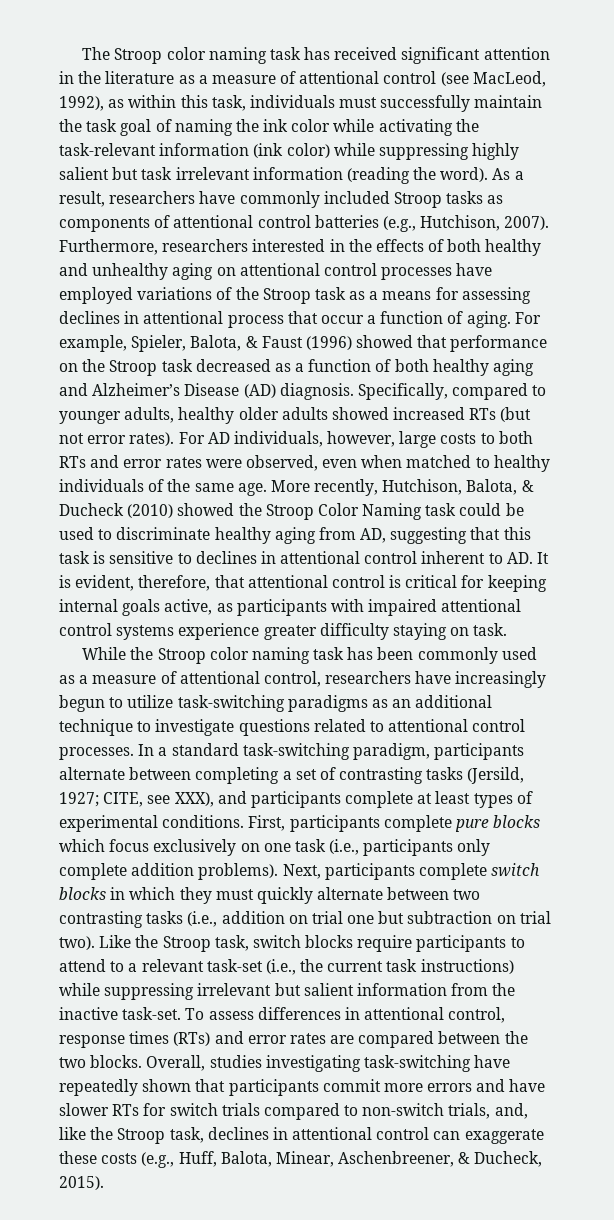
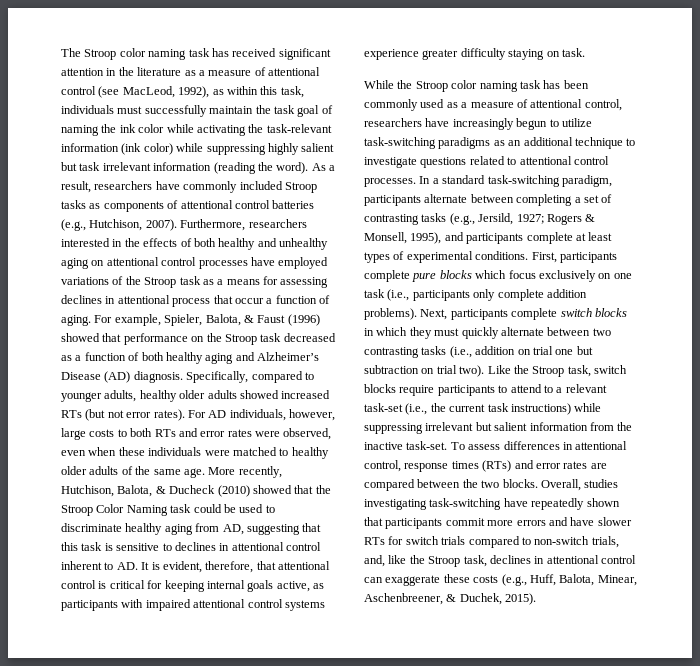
- For AD individuals, however, large costs to both RTs and error rates were observed, even when matched to healthy individuals of the same age.
+ For AD individuals, however, large costs to both RTs and error rates were observed, even when these individuals were matched to healthy older adults of the same age.
- More recently, Hutchison, Balota, & Ducheck (2010) showed the Stroop Color Naming task could be used to discriminate healthy aging from AD, suggesting that this task is sensitive to declines in attentional control inherent to AD. It is evident, therefore, that attentional control is critical for keeping internal goals active, as participants with impaired attentional control systems experience greater difficulty staying on task.
+ More recently, Hutchison, Balota, & Ducheck (2010) showed that the Stroop Color Naming task could be used to discriminate healthy aging from AD, suggesting that this task is sensitive to declines in attentional control inherent to AD. It is evident, therefore, that attentional control is critical for keeping internal goals active, as participants with impaired attentional control systems experience greater difficulty staying on task.
- In a standard task-switching paradigm, participants alternate between completing a set of contrasting tasks (Jersild, 1927; CITE, see XXX), and participants complete at least types of experimental conditions.
+ In a standard task-switching paradigm, participants alternate between completing a set of contrasting tasks (e.g., Jersild, 1927; Rogers & Monsell, 1995), and participants complete at least types of experimental conditions.
- Overall, studies investigating task-switching have repeatedly shown that participants commit more errors and have slower RTs for switch trials compared to non-switch trials, and, like the Stroop task, declines in attentional control can exaggerate these costs (e.g., Huff, Balota, Minear, Aschenbreener, & Ducheck, 2015).
+ Overall, studies investigating task-switching have repeatedly shown that participants commit more errors and have slower RTs for switch trials compared to non-switch trials, and, like the Stroop task, declines in attentional control can exaggerate these costs (e.g., Huff, Balota, Minear, Aschenbreener, & Duchek, 2015).

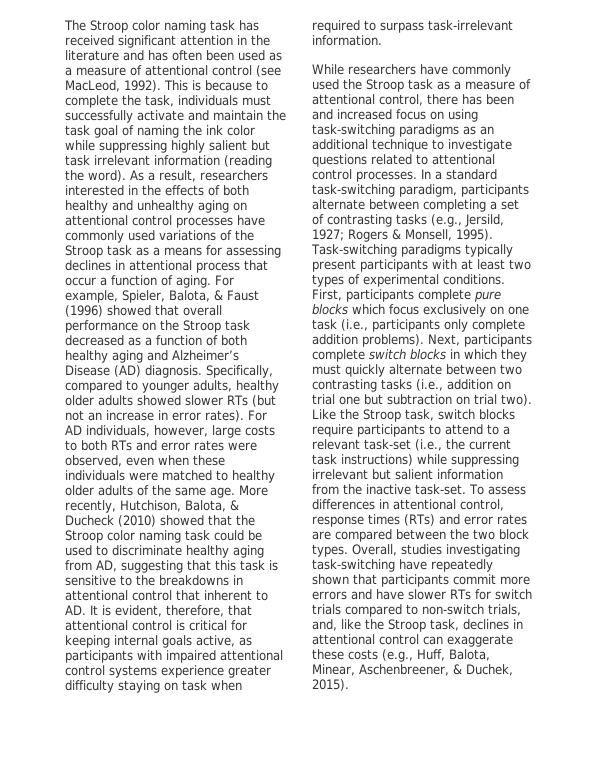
- The Stroop color naming task has received significant attention in the literature as a measure of attentional control (see MacLeod, 1992), as within this task, individuals must successfully maintain the task goal of naming the ink color while activating the task-relevant information (ink color) while suppressing highly salient but task irrelevant information (reading the word).
+ The Stroop color naming task has received significant attention in the literature and has often been used as a measure of attentional control (see MacLeod, 1992). This is because to complete the task, individuals must successfully activate and maintain the task goal of naming the ink color while suppressing highly salient but task irrelevant information (reading the word).
- As a result, researchers have commonly included Stroop tasks as components of attentional control batteries (e.g., Hutchison, 2007). Furthermore, researchers interested in the effects of both healthy and unhealthy aging on attentional control processes have employed variations of the Stroop task as a means for assessing declines in attentional process that occur a function of aging.
+ As a result, researchers interested in the effects of both healthy and unhealthy aging on attentional control processes have commonly used variations of the Stroop task as a means for assessing declines in attentional process that occur a function of aging.
- For example, Spieler, Balota, & Faust (1996) showed that performance on the Stroop task decreased as a function of both healthy aging and Alzheimer’s Disease (AD) diagnosis.
+ For example, Spieler, Balota, & Faust (1996) showed that overall performance on the Stroop task decreased as a function of both healthy aging and Alzheimer’s Disease (AD) diagnosis.
- Specifically, compared to younger adults, healthy older adults showed increased RTs (but not error rates).
+ Specifically, compared to younger adults, healthy older adults showed slower RTs (but not an increase in error rates).
- More recently, Hutchison, Balota, & Ducheck (2010) showed that the Stroop Color Naming task could be used to discriminate healthy aging from AD, suggesting that this task is sensitive to declines in attentional control inherent to AD. It is evident, therefore, that attentional control is critical for keeping internal goals active, as participants with impaired attentional control systems experience greater difficulty staying on task.
- While the Stroop color naming task has been commonly used as a measure of attentional control, researchers have increasingly begun to utilize task-switching paradigms as an additional technique to investigate questions related to attentional control processes.
+ More recently, Hutchison, Balota, & Ducheck (2010) showed that the Stroop color naming task could be used to discriminate healthy aging from AD, suggesting that this task is sensitive to the breakdowns in attentional control that inherent to AD. It is evident, therefore, that attentional control is critical for keeping internal goals active, as participants with impaired attentional control systems experience greater difficulty staying on task when required to surpass task-irrelevant information.
+ While researchers have commonly used the Stroop task as a measure of attentional control, there has been and increased focus on using task-switching paradigms as an additional technique to investigate questions related to attentional control processes.
- In a standard task-switching paradigm, participants alternate between completing a set of contrasting tasks (e.g., Jersild, 1927; Rogers & Monsell, 1995), and participants complete at least types of experimental conditions.
+ In a standard task-switching paradigm, participants alternate between completing a set of contrasting tasks (e.g., Jersild, 1927; Rogers & Monsell, 1995). Task-switching paradigms typically present participants with at least two types of experimental conditions.
- To assess differences in attentional control, response times (RTs) and error rates are compared between the two blocks.
+ To assess differences in attentional control, response times (RTs) and error rates are compared between the two block types.

